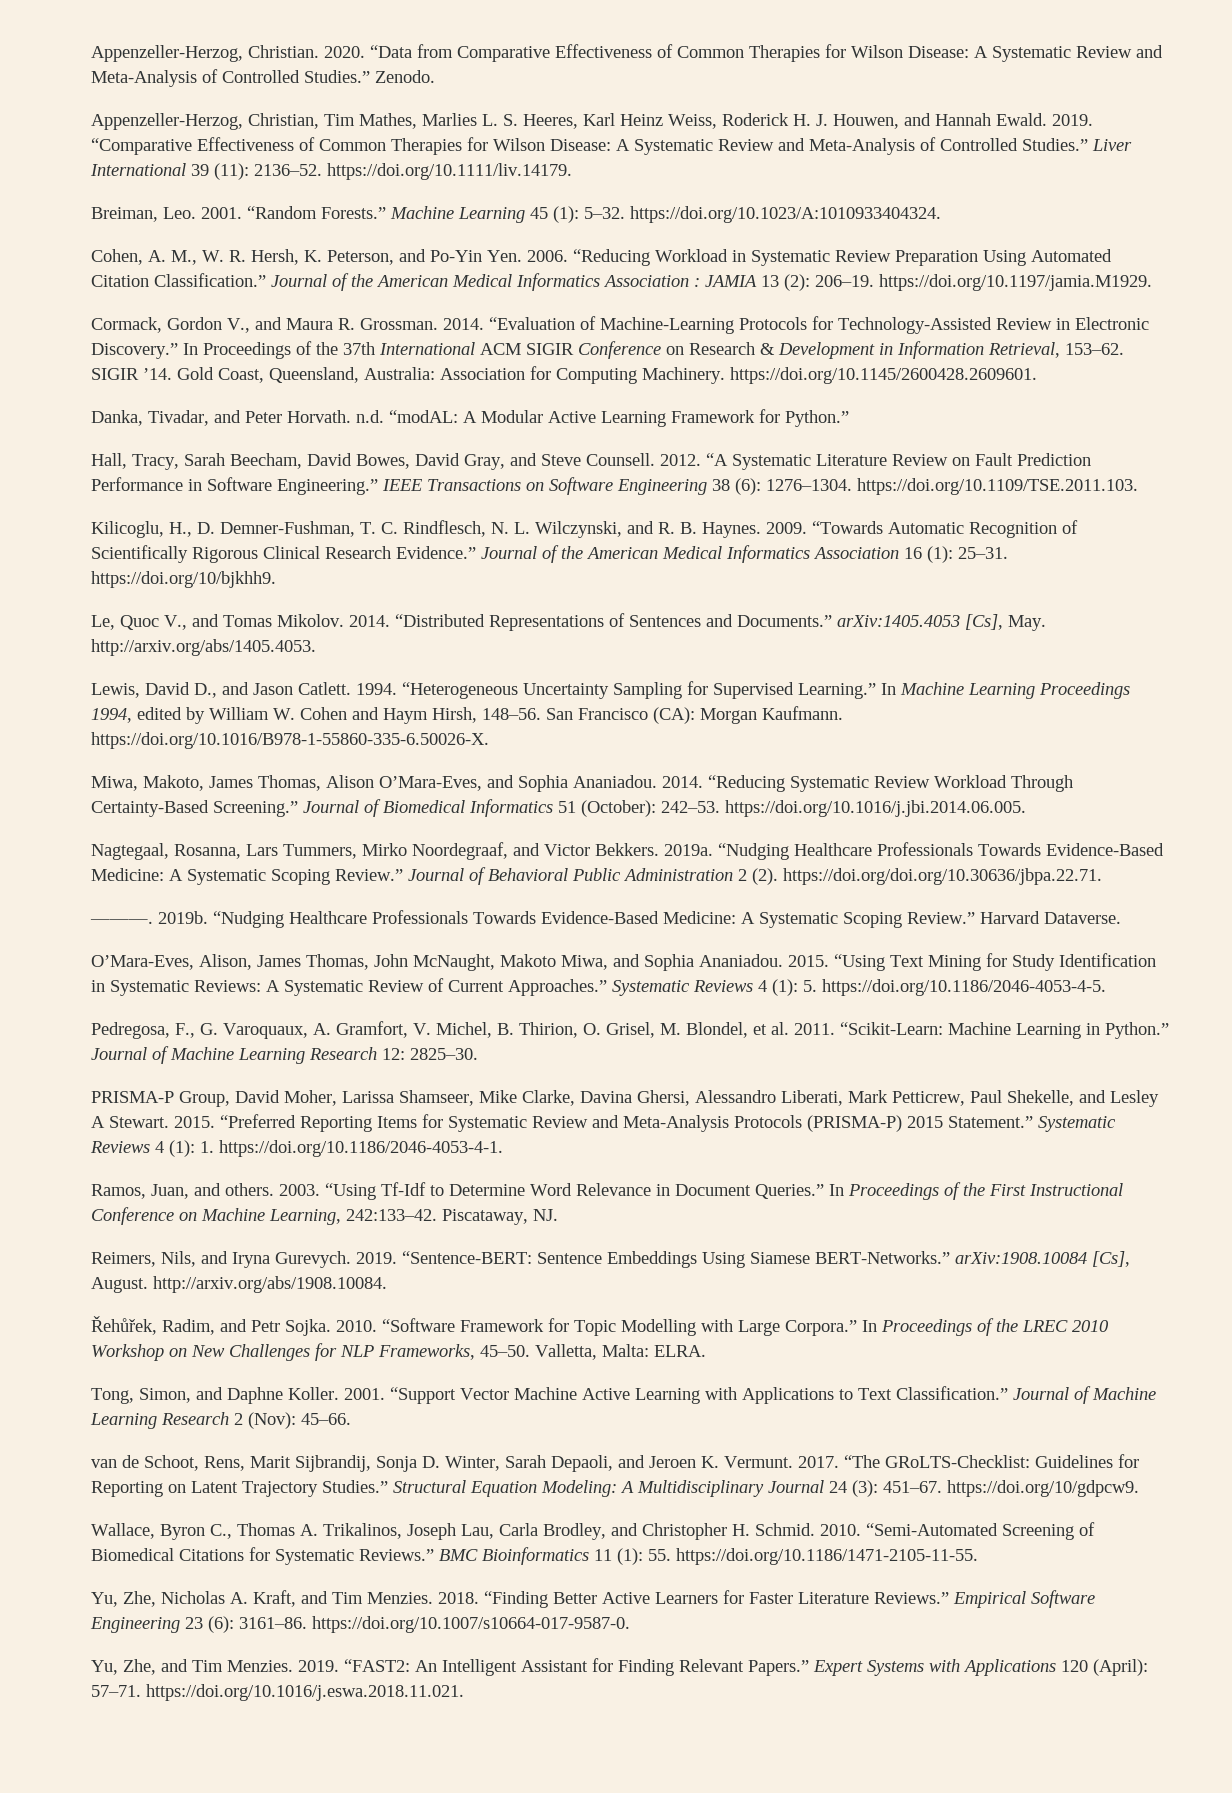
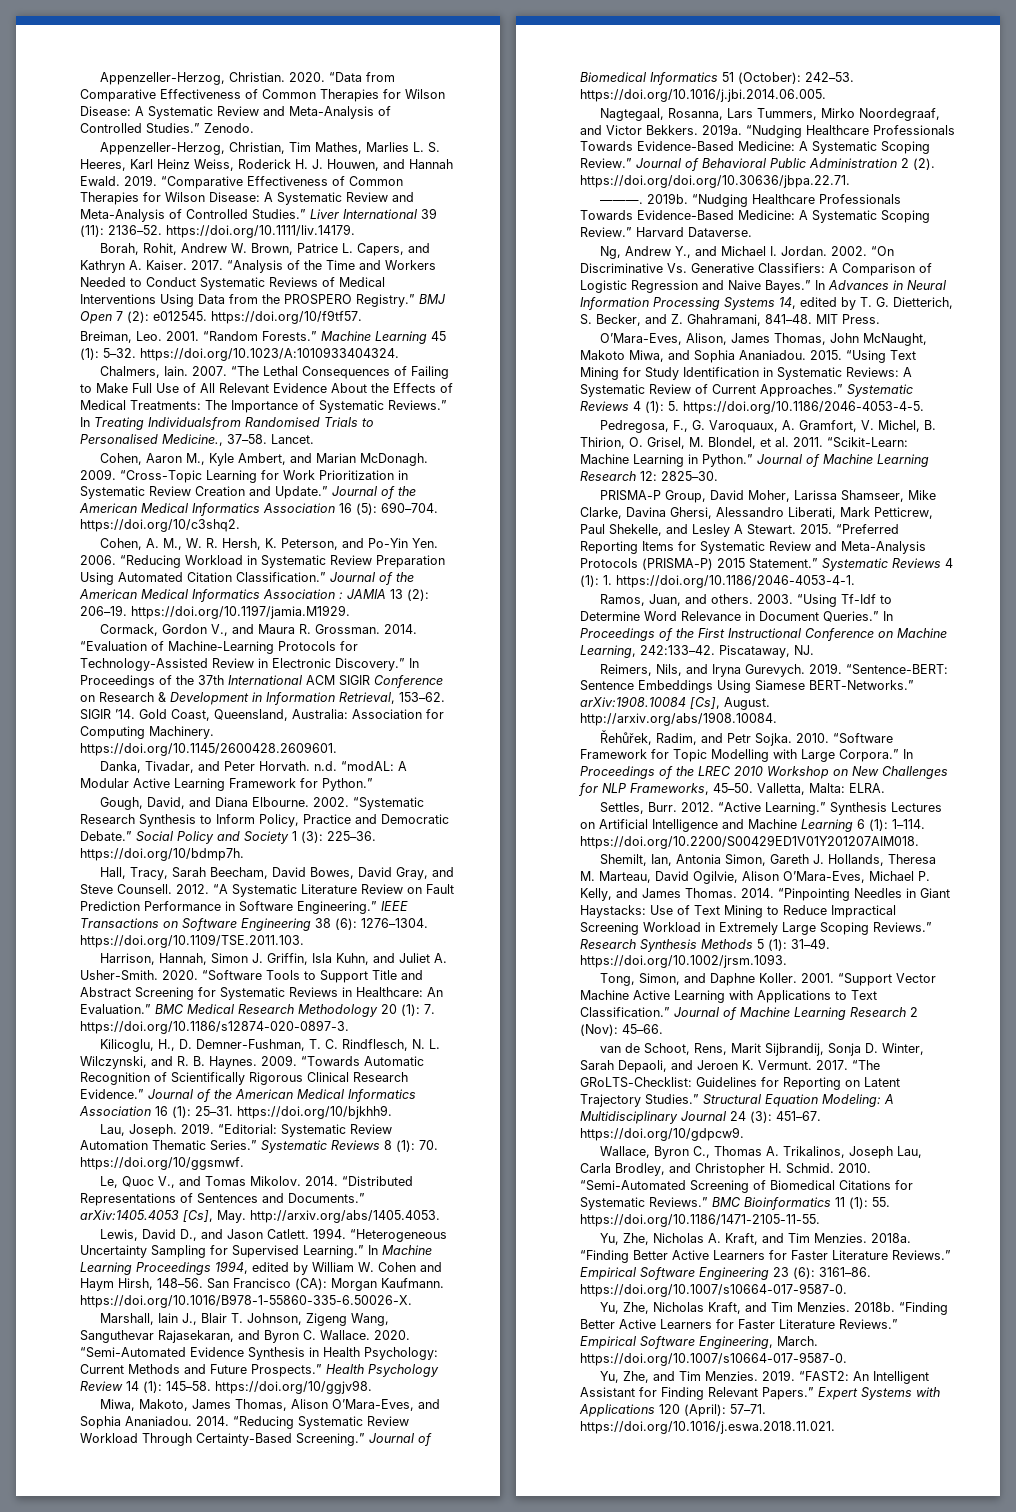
+ Borah, Rohit, Andrew W. Brown, Patrice L. Capers, and Kathryn A. Kaiser. 2017. “Analysis of the Time and Workers Needed to Conduct Systematic Reviews of Medical Interventions Using Data from the PROSPERO Registry.” BMJ Open 7 (2): e012545. https://doi.org/10/f9tf57.
+ Chalmers, Iain. 2007. “The Lethal Consequences of Failing to Make Full Use of All Relevant Evidence About the Effects of Medical Treatments: The Importance of Systematic Reviews.” In Treating Individualsfrom Randomised Trials to Personalised Medicine., 37–58. Lancet.
+ Cohen, Aaron M., Kyle Ambert, and Marian McDonagh. 2009. “Cross-Topic Learning for Work Prioritization in Systematic Review Creation and Update.” Journal of the American Medical Informatics Association 16 (5): 690–704. https://doi.org/10/c3shq2.
+ Gough, David, and Diana Elbourne. 2002. “Systematic Research Synthesis to Inform Policy, Practice and Democratic Debate.” Social Policy and Society 1 (3): 225–36. https://doi.org/10/bdmp7h.
+ Harrison, Hannah, Simon J. Griffin, Isla Kuhn, and Juliet A. Usher-Smith. 2020. “Software Tools to Support Title and Abstract Screening for Systematic Reviews in Healthcare: An Evaluation.” BMC Medical Research Methodology 20 (1): 7. https://doi.org/10.1186/s12874-020-0897-3.
+ Lau, Joseph. 2019. “Editorial: Systematic Review Automation Thematic Series.” Systematic Reviews 8 (1): 70. https://doi.org/10/ggsmwf.
+ Marshall, Iain J., Blair T. Johnson, Zigeng Wang, Sanguthevar Rajasekaran, and Byron C. Wallace. 2020. “Semi-Automated Evidence Synthesis in Health Psychology: Current Methods and Future Prospects.” Health Psychology Review 14 (1): 145–58. https://doi.org/10/ggjv98.
+ Ng, Andrew Y., and Michael I. Jordan. 2002. “On Discriminative Vs. Generative Classifiers: A Comparison of Logistic Regression and Naive Bayes.” In Advances in Neural Information Processing Systems 14, edited by T. G. Dietterich, S. Becker, and Z. Ghahramani, 841–48. MIT Press.
+ Settles, Burr. 2012. “Active Learning.” Synthesis Lectures on Artificial Intelligence and Machine Learning 6 (1): 1–114. https://doi.org/10.2200/S00429ED1V01Y201207AIM018.
+ Shemilt, Ian, Antonia Simon, Gareth J. Hollands, Theresa M. Marteau, David Ogilvie, Alison O’Mara-Eves, Michael P. Kelly, and James Thomas. 2014. “Pinpointing Needles in Giant Haystacks: Use of Text Mining to Reduce Impractical Screening Workload in Extremely Large Scoping Reviews.” Research Synthesis Methods 5 (1): 31–49. https://doi.org/10.1002/jrsm.1093.
- 2018.
+ 2018a.
+ Yu, Zhe, Nicholas Kraft, and Tim Menzies. 2018b. “Finding Better Active Learners for Faster Literature Reviews.” Empirical Software Engineering, March. https://doi.org/10.1007/s10664-017-9587-0.

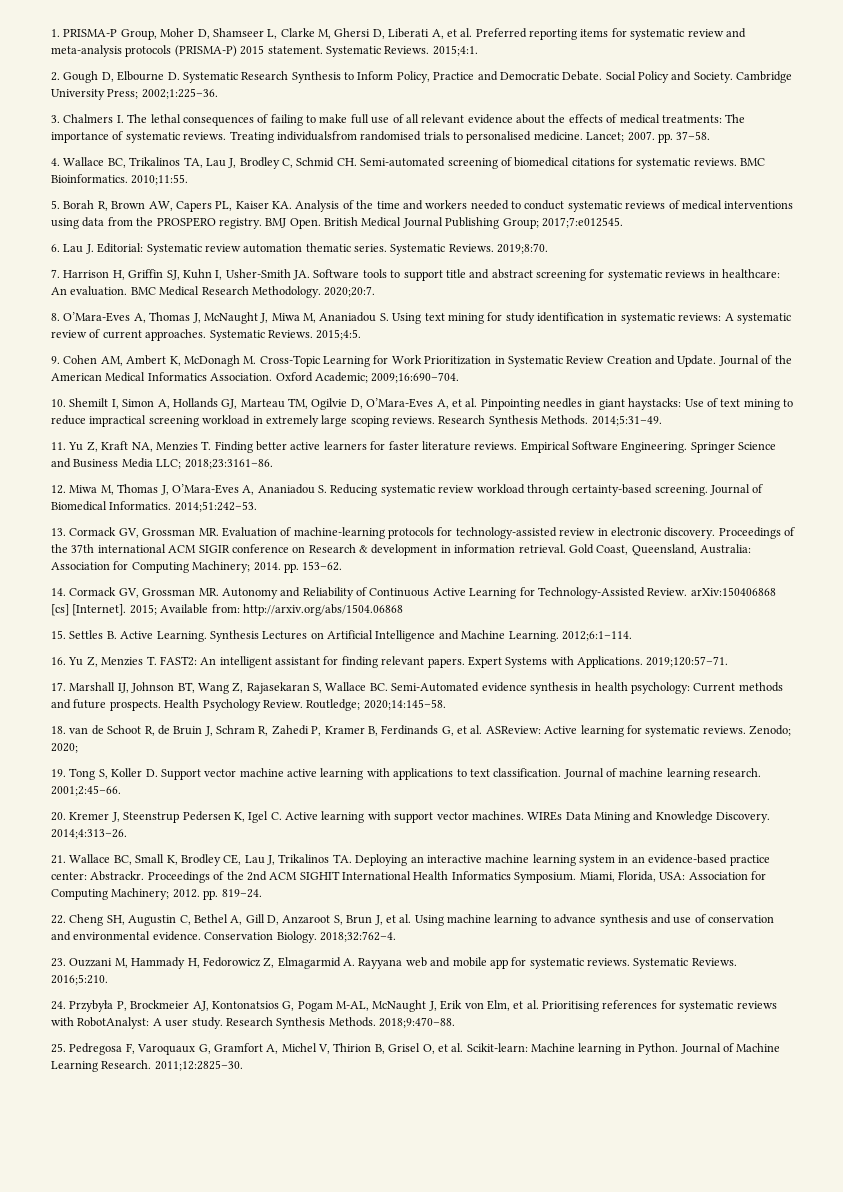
- Appenzeller-Herzog, Christian. 2020. “Data from Comparative Effectiveness of Common Therapies for Wilson Disease: A Systematic Review and Meta-Analysis of Controlled Studies.” Zenodo.
- Appenzeller-Herzog, Christian, Tim Mathes, Marlies L. S. Heeres, Karl Heinz Weiss, Roderick H. J. Houwen, and Hannah Ewald. 2019. “Comparative Effectiveness of Common Therapies for Wilson Disease: A Systematic Review and Meta-Analysis of Controlled Studies.” Liver International 39 (11): 2136–52. https://doi.org/10.1111/liv.14179.
- Borah, Rohit, Andrew W. Brown, Patrice L. Capers, and Kathryn A. Kaiser. 2017. “Analysis of the Time and Workers Needed to Conduct Systematic Reviews of Medical Interventions Using Data from the PROSPERO Registry.” BMJ Open 7 (2): e012545. https://doi.org/10/f9tf57.
- Breiman, Leo. 2001. “Random Forests.” Machine Learning 45 (1): 5–32. https://doi.org/10.1023/A:1010933404324.
- Chalmers, Iain. 2007. “The Lethal Consequences of Failing to Make Full Use of All Relevant Evidence About the Effects of Medical Treatments: The Importance of Systematic Reviews.” In Treating Individualsfrom Randomised Trials to Personalised Medicine., 37–58. Lancet.
- Cohen, Aaron M., Kyle Ambert, and Marian McDonagh. 2009. “Cross-Topic Learning for Work Prioritization in Systematic Review Creation and Update.” Journal of the American Medical Informatics Association 16 (5): 690–704. https://doi.org/10/c3shq2.
- Cohen, A. M., W. R. Hersh, K. Peterson, and Po-Yin Yen. 2006. “Reducing Workload in Systematic Review Preparation Using Automated Citation Classification.” Journal of the American Medical Informatics Association : JAMIA 13 (2): 206–19. https://doi.org/10.1197/jamia.M1929.
- Cormack, Gordon V., and Maura R. Grossman. 2014. “Evaluation of Machine-Learning Protocols for Technology-Assisted Review in Electronic Discovery.” In Proceedings of the 37th International ACM SIGIR Conference on Research & Development in Information Retrieval, 153–62. SIGIR ’14.
+ 1. PRISMA-P Group, Moher D, Shamseer L, Clarke M, Ghersi D, Liberati A, et al. Preferred reporting items for systematic review and meta-analysis protocols (PRISMA-P) 2015 statement. Systematic Reviews. 2015;4:1.
+ 2. Gough D, Elbourne D. Systematic Research Synthesis to Inform Policy, Practice and Democratic Debate. Social Policy and Society. Cambridge University Press; 2002;1:225–36.
+ 3. Chalmers I. The lethal consequences of failing to make full use of all relevant evidence about the effects of medical treatments: The importance of systematic reviews. Treating individualsfrom randomised trials to personalised medicine. Lancet; 2007. pp. 37–58.
+ 4. Wallace BC, Trikalinos TA, Lau J, Brodley C, Schmid CH. Semi-automated screening of biomedical citations for systematic reviews. BMC Bioinformatics. 2010;11:55.
+ 5. Borah R, Brown AW, Capers PL, Kaiser KA. Analysis of the time and workers needed to conduct systematic reviews of medical interventions using data from the PROSPERO registry. BMJ Open. British Medical Journal Publishing Group; 2017;7:e012545.
+ 6. Lau J. Editorial: Systematic review automation thematic series. Systematic Reviews. 2019;8:70.
+ 7. Harrison H, Griffin SJ, Kuhn I, Usher-Smith JA. Software tools to support title and abstract screening for systematic reviews in healthcare: An evaluation. BMC Medical Research Methodology. 2020;20:7.
+ 8. O’Mara-Eves A, Thomas J, McNaught J, Miwa M, Ananiadou S. Using text mining for study identification in systematic reviews: A systematic review of current approaches. Systematic Reviews. 2015;4:5.
+ 9. Cohen AM, Ambert K, McDonagh M. Cross-Topic Learning for Work Prioritization in Systematic Review Creation and Update. Journal of the American Medical Informatics Association. Oxford Academic; 2009;16:690–704.
+ 10. Shemilt I, Simon A, Hollands GJ, Marteau TM, Ogilvie D, O’Mara-Eves A, et al. Pinpointing needles in giant haystacks: Use of text mining to reduce impractical screening workload in extremely large scoping reviews. Research Synthesis Methods. 2014;5:31–49.
+ 11. Yu Z, Kraft NA, Menzies T. Finding better active learners for faster literature reviews. Empirical Software Engineering. Springer Science and Business Media LLC; 2018;23:3161–86.
+ 12. Miwa M, Thomas J, O’Mara-Eves A, Ananiadou S. Reducing systematic review workload through certainty-based screening. Journal of Biomedical Informatics. 2014;51:242–53.
+ 13. Cormack GV, Grossman MR. Evaluation of machine-learning protocols for technology-assisted review in electronic discovery. Proceedings of the 37th international ACM SIGIR conference on Research & development in information retrieval.
- Gold Coast, Queensland, Australia: Association for Computing Machinery. https://doi.org/10.1145/2600428.2609601.
- Danka, Tivadar, and Peter Horvath. n.d. “modAL: A Modular Active Learning Framework for Python.”
- Gough, David, and Diana Elbourne. 2002. “Systematic Research Synthesis to Inform Policy, Practice and Democratic Debate.” Social Policy and Society 1 (3): 225–36. https://doi.org/10/bdmp7h.
- Hall, Tracy, Sarah Beecham, David Bowes, David Gray, and Steve Counsell. 2012. “A Systematic Literature Review on Fault Prediction Performance in Software Engineering.” IEEE Transactions on Software Engineering 38 (6): 1276–1304. https://doi.org/10.1109/TSE.2011.103.
- Harrison, Hannah, Simon J. Griffin, Isla Kuhn, and Juliet A. Usher-Smith. 2020. “Software Tools to Support Title and Abstract Screening for Systematic Reviews in Healthcare: An Evaluation.” BMC Medical Research Methodology 20 (1): 7. https://doi.org/10.1186/s12874-020-0897-3.
- Kilicoglu, H., D. Demner-Fushman, T. C. Rindflesch, N. L. Wilczynski, and R. B. Haynes. 2009. “Towards Automatic Recognition of Scientifically Rigorous Clinical Research Evidence.” Journal of the American Medical Informatics Association 16 (1): 25–31. https://doi.org/10/bjkhh9.
- Lau, Joseph. 2019. “Editorial: Systematic Review Automation Thematic Series.” Systematic Reviews 8 (1): 70. https://doi.org/10/ggsmwf.
- Le, Quoc V., and Tomas Mikolov. 2014. “Distributed Representations of Sentences and Documents.” arXiv:1405.4053 [Cs], May. http://arxiv.org/abs/1405.4053.
- Lewis, David D., and Jason Catlett. 1994. “Heterogeneous Uncertainty Sampling for Supervised Learning.” In Machine Learning Proceedings 1994, edited by William W. Cohen and Haym Hirsh, 148–56. San Francisco (CA): Morgan Kaufmann. https://doi.org/10.1016/B978-1-55860-335-6.50026-X.
- Marshall, Iain J., Blair T. Johnson, Zigeng Wang, Sanguthevar Rajasekaran, and Byron C. Wallace. 2020. “Semi-Automated Evidence Synthesis in Health Psychology: Current Methods and Future Prospects.” Health Psychology Review 14 (1): 145–58. https://doi.org/10/ggjv98.
- Miwa, Makoto, James Thomas, Alison O’Mara-Eves, and Sophia Ananiadou. 2014. “Reducing Systematic Review Workload Through Certainty-Based Screening.” Journal of Biomedical Informatics 51 (October): 242–53. https://doi.org/10.1016/j.jbi.2014.06.005.
- Nagtegaal, Rosanna, Lars Tummers, Mirko Noordegraaf, and Victor Bekkers. 2019a. “Nudging Healthcare Professionals Towards Evidence-Based Medicine: A Systematic Scoping Review.” Journal of Behavioral Public Administration 2 (2). https://doi.org/doi.org/10.30636/jbpa.22.71.
- ———. 2019b. “Nudging Healthcare Professionals Towards Evidence-Based Medicine: A Systematic Scoping Review.” Harvard Dataverse.
- Ng, Andrew Y., and Michael I. Jordan. 2002. “On Discriminative Vs. Generative Classifiers: A Comparison of Logistic Regression and Naive Bayes.” In Advances in Neural Information Processing Systems 14, edited by T. G. Dietterich, S. Becker, and Z. Ghahramani, 841–48. MIT Press.
- O’Mara-Eves, Alison, James Thomas, John McNaught, Makoto Miwa, and Sophia Ananiadou. 2015. “Using Text Mining for Study Identification in Systematic Reviews: A Systematic Review of Current Approaches.” Systematic Reviews 4 (1): 5. https://doi.org/10.1186/2046-4053-4-5.
- Pedregosa, F., G. Varoquaux, A. Gramfort, V. Michel, B. Thirion, O. Grisel, M. Blondel, et al. 2011. “Scikit-Learn: Machine Learning in Python.” Journal of Machine Learning Research 12: 2825–30.
- PRISMA-P Group, David Moher, Larissa Shamseer, Mike Clarke, Davina Ghersi, Alessandro Liberati, Mark Petticrew, Paul Shekelle, and Lesley A Stewart. 2015. “Preferred Reporting Items for Systematic Review and Meta-Analysis Protocols (PRISMA-P) 2015 Statement.” Systematic Reviews 4 (1): 1. https://doi.org/10.1186/2046-4053-4-1.
- Ramos, Juan, and others. 2003. “Using Tf-Idf to Determine Word Relevance in Document Queries.” In Proceedings of the First Instructional Conference on Machine Learning, 242:133–42. Piscataway, NJ.
- Reimers, Nils, and Iryna Gurevych. 2019. “Sentence-BERT: Sentence Embeddings Using Siamese BERT-Networks.” arXiv:1908.10084 [Cs], August. http://arxiv.org/abs/1908.10084.
- Řehůřek, Radim, and Petr Sojka. 2010. “Software Framework for Topic Modelling with Large Corpora.” In Proceedings of the LREC 2010 Workshop on New Challenges for NLP Frameworks, 45–50. Valletta, Malta: ELRA.
- Settles, Burr. 2012. “Active Learning.”
+ Gold Coast, Queensland, Australia: Association for Computing Machinery; 2014. pp. 153–62.
+ 14. Cormack GV, Grossman MR. Autonomy and Reliability of Continuous Active Learning for Technology-Assisted Review. arXiv:150406868 [cs] [Internet]. 2015; Available from: http://arxiv.org/abs/1504.06868
+ 15. Settles B. Active Learning.
- Synthesis Lectures on Artificial Intelligence and Machine Learning 6 (1): 1–114. https://doi.org/10.2200/S00429ED1V01Y201207AIM018.
- Shemilt, Ian, Antonia Simon, Gareth J. Hollands, Theresa M. Marteau, David Ogilvie, Alison O’Mara-Eves, Michael P. Kelly, and James Thomas. 2014. “Pinpointing Needles in Giant Haystacks: Use of Text Mining to Reduce Impractical Screening Workload in Extremely Large Scoping Reviews.” Research Synthesis Methods 5 (1): 31–49. https://doi.org/10.1002/jrsm.1093.
- Tong, Simon, and Daphne Koller. 2001. “Support Vector Machine Active Learning with Applications to Text Classification.” Journal of Machine Learning Research 2 (Nov): 45–66.
- van de Schoot, Rens, Marit Sijbrandij, Sonja D. Winter, Sarah Depaoli, and Jeroen K. Vermunt. 2017. “The GRoLTS-Checklist: Guidelines for Reporting on Latent Trajectory Studies.” Structural Equation Modeling: A Multidisciplinary Journal 24 (3): 451–67. https://doi.org/10/gdpcw9.
- Wallace, Byron C., Thomas A. Trikalinos, Joseph Lau, Carla Brodley, and Christopher H. Schmid. 2010. “Semi-Automated Screening of Biomedical Citations for Systematic Reviews.” BMC Bioinformatics 11 (1): 55. https://doi.org/10.1186/1471-2105-11-55.
- Yu, Zhe, Nicholas A. Kraft, and Tim Menzies. 2018a. “Finding Better Active Learners for Faster Literature Reviews.” Empirical Software Engineering 23 (6): 3161–86. https://doi.org/10.1007/s10664-017-9587-0.
- Yu, Zhe, Nicholas Kraft, and Tim Menzies. 2018b. “Finding Better Active Learners for Faster Literature Reviews.” Empirical Software Engineering, March. https://doi.org/10.1007/s10664-017-9587-0.
- Yu, Zhe, and Tim Menzies. 2019. “FAST2: An Intelligent Assistant for Finding Relevant Papers.” Expert Systems with Applications 120 (April): 57–71. https://doi.org/10.1016/j.eswa.2018.11.021.
+ Synthesis Lectures on Artificial Intelligence and Machine Learning. 2012;6:1–114.
+ 16. Yu Z, Menzies T. FAST2: An intelligent assistant for finding relevant papers. Expert Systems with Applications. 2019;120:57–71.
+ 17. Marshall IJ, Johnson BT, Wang Z, Rajasekaran S, Wallace BC. Semi-Automated evidence synthesis in health psychology: Current methods and future prospects. Health Psychology Review. Routledge; 2020;14:145–58.
+ 18. van de Schoot R, de Bruin J, Schram R, Zahedi P, Kramer B, Ferdinands G, et al. ASReview: Active learning for systematic reviews. Zenodo; 2020;
+ 19. Tong S, Koller D. Support vector machine active learning with applications to text classification. Journal of machine learning research. 2001;2:45–66.
+ 20. Kremer J, Steenstrup Pedersen K, Igel C. Active learning with support vector machines. WIREs Data Mining and Knowledge Discovery. 2014;4:313–26.
+ 21. Wallace BC, Small K, Brodley CE, Lau J, Trikalinos TA. Deploying an interactive machine learning system in an evidence-based practice center: Abstrackr. Proceedings of the 2nd ACM SIGHIT International Health Informatics Symposium. Miami, Florida, USA: Association for Computing Machinery; 2012. pp. 819–24.
+ 22. Cheng SH, Augustin C, Bethel A, Gill D, Anzaroot S, Brun J, et al. Using machine learning to advance synthesis and use of conservation and environmental evidence. Conservation Biology. 2018;32:762–4.
+ 23. Ouzzani M, Hammady H, Fedorowicz Z, Elmagarmid A. Rayyana web and mobile app for systematic reviews. Systematic Reviews. 2016;5:210.
+ 24. Przybyła P, Brockmeier AJ, Kontonatsios G, Pogam M-AL, McNaught J, Erik von Elm, et al. Prioritising references for systematic reviews with RobotAnalyst: A user study. Research Synthesis Methods. 2018;9:470–88.
+ 25. Pedregosa F, Varoquaux G, Gramfort A, Michel V, Thirion B, Grisel O, et al. Scikit-learn: Machine learning in Python. Journal of Machine Learning Research. 2011;12:2825–30.

